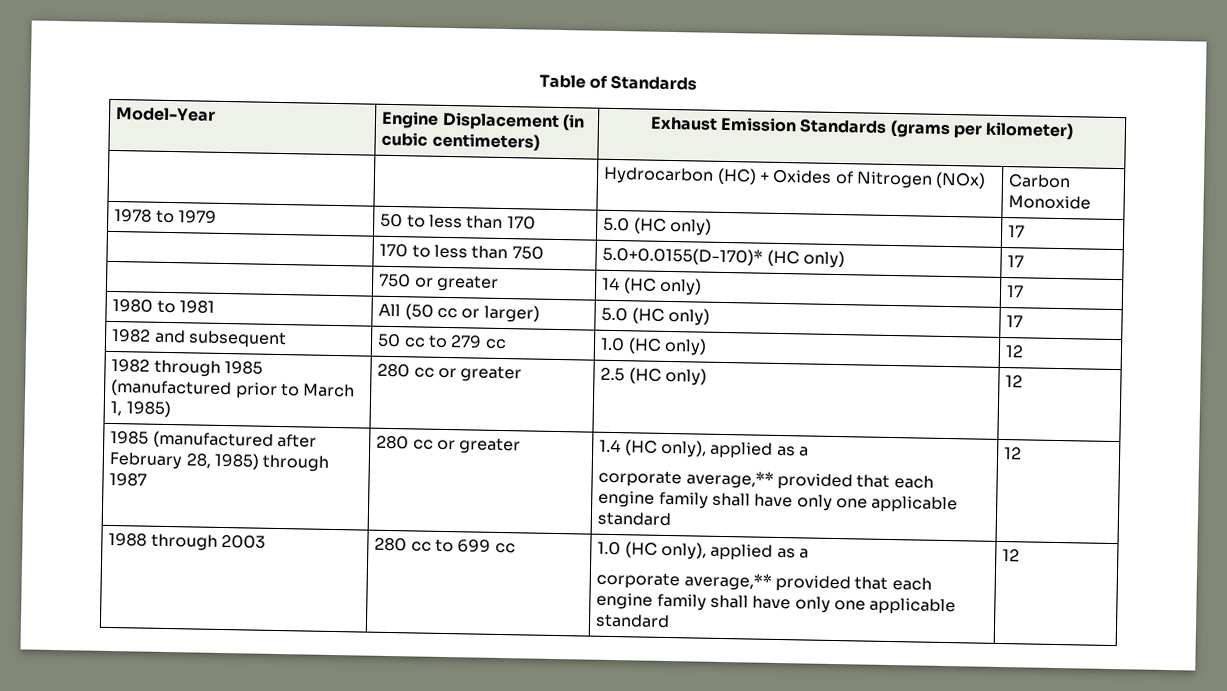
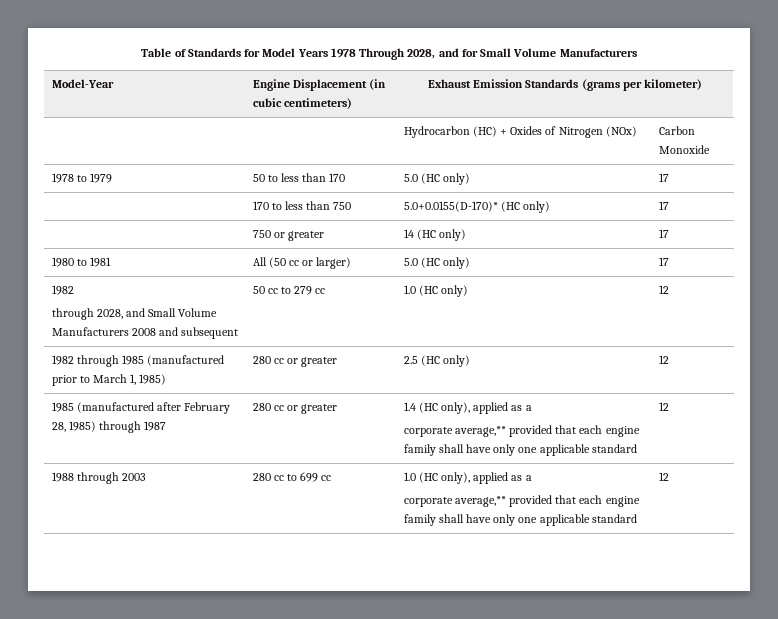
- Table of Standards
+ Table of Standards for Model Years 1978 Through 2028, and for Small Volume Manufacturers
  1980 to 1981 | All (50 cc or larger) | 5.0 (HC only) | 17
- 1982 and subsequent | 50 cc to 279 cc | 1.0 (HC only) | 12
+ 1982
+ through 2028, and Small Volume Manufacturers 2008 and subsequent | 50 cc to 279 cc | 1.0 (HC only) | 12

